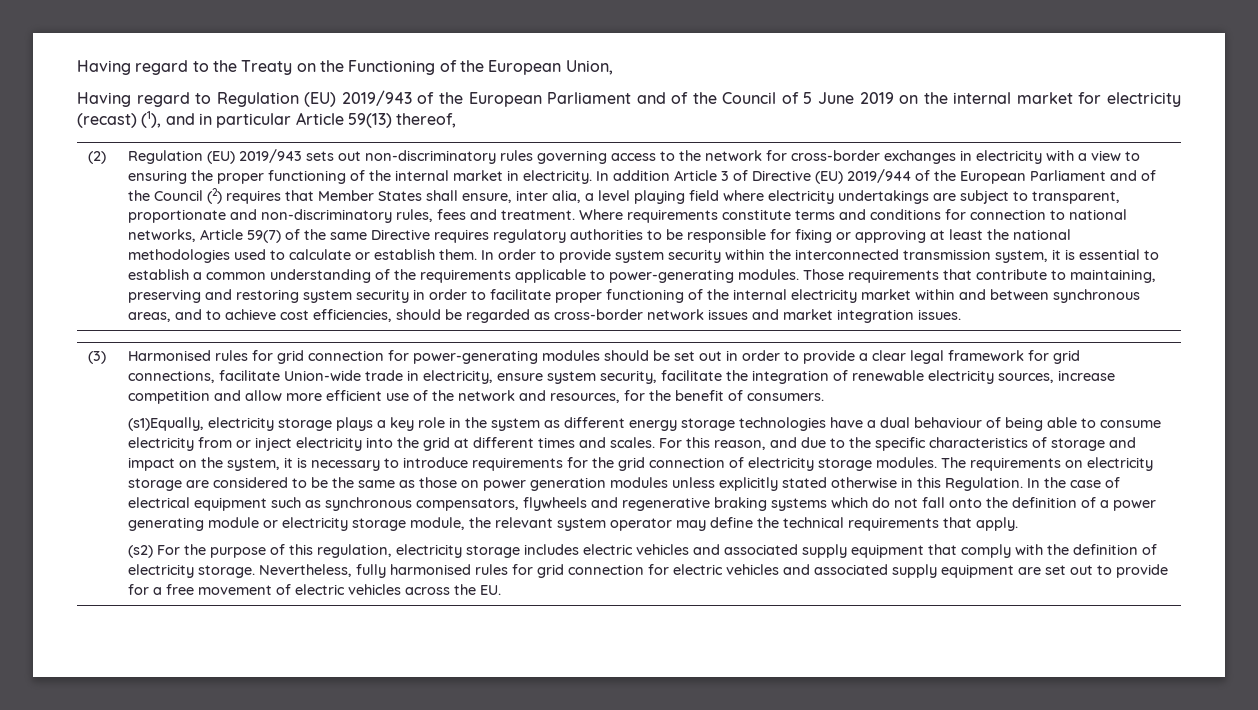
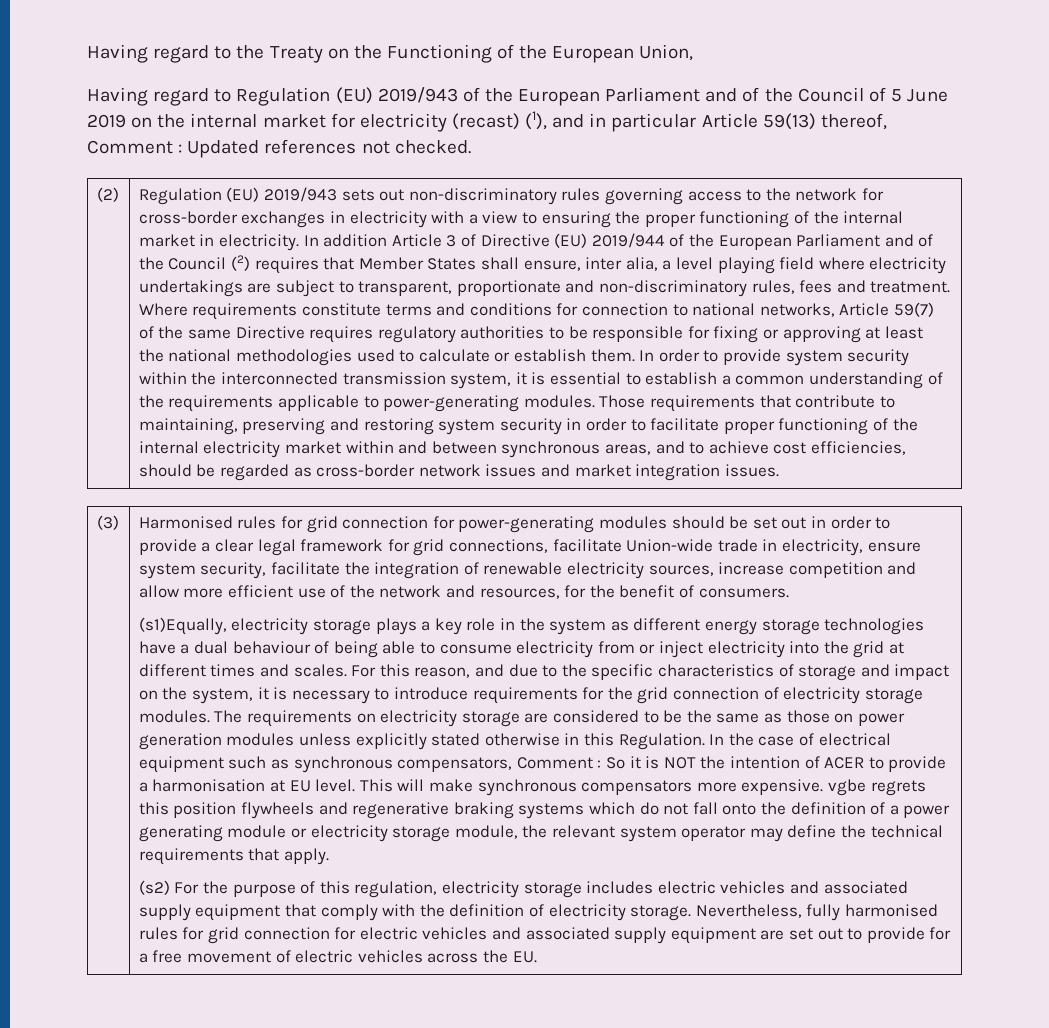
- Having regard to Regulation (EU) 2019/943 of the European Parliament and of the Council of 5 June 2019 on the internal market for electricity (recast) (1), and in particular Article 59(13) thereof,
+ Having regard to Regulation (EU) 2019/943 of the European Parliament and of the Council of 5 June 2019 on the internal market for electricity (recast) (1), and in particular Article 59(13) thereof, Comment : Updated references not checked.
- In the case of electrical equipment such as synchronous compensators, flywheels and regenerative braking systems which do not fall onto the definition of a power generating module or electricity storage module, the relevant system operator may define the technical requirements that apply.
+ In the case of electrical equipment such as synchronous compensators, Comment : So it is NOT the intention of ACER to provide a harmonisation at EU level. This will make synchronous compensators more expensive. vgbe regrets this position flywheels and regenerative braking systems which do not fall onto the definition of a power generating module or electricity storage module, the relevant system operator may define the technical requirements that apply.

